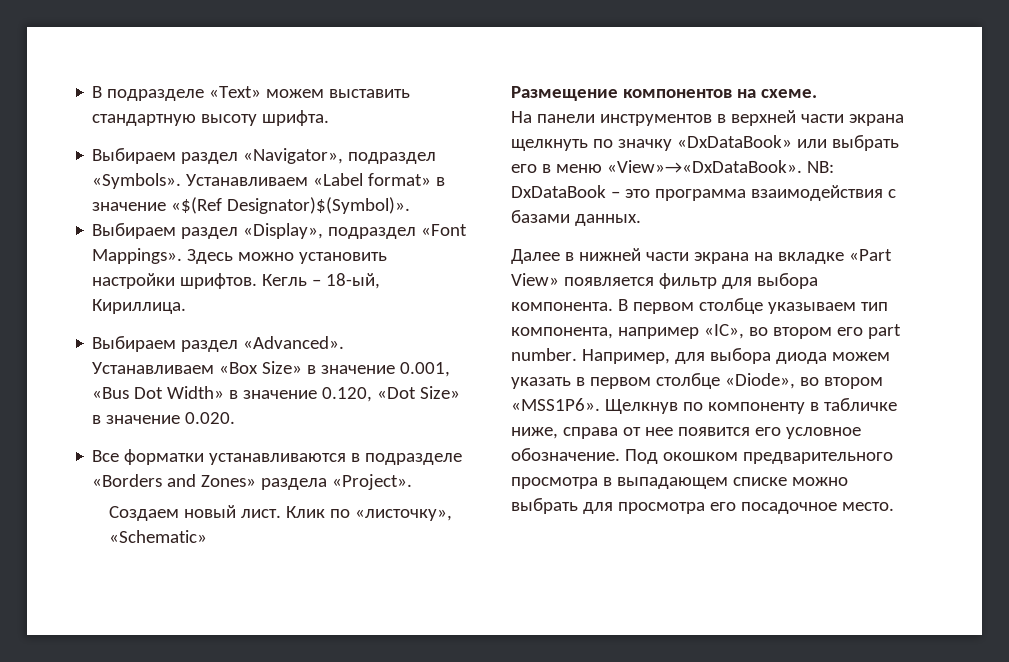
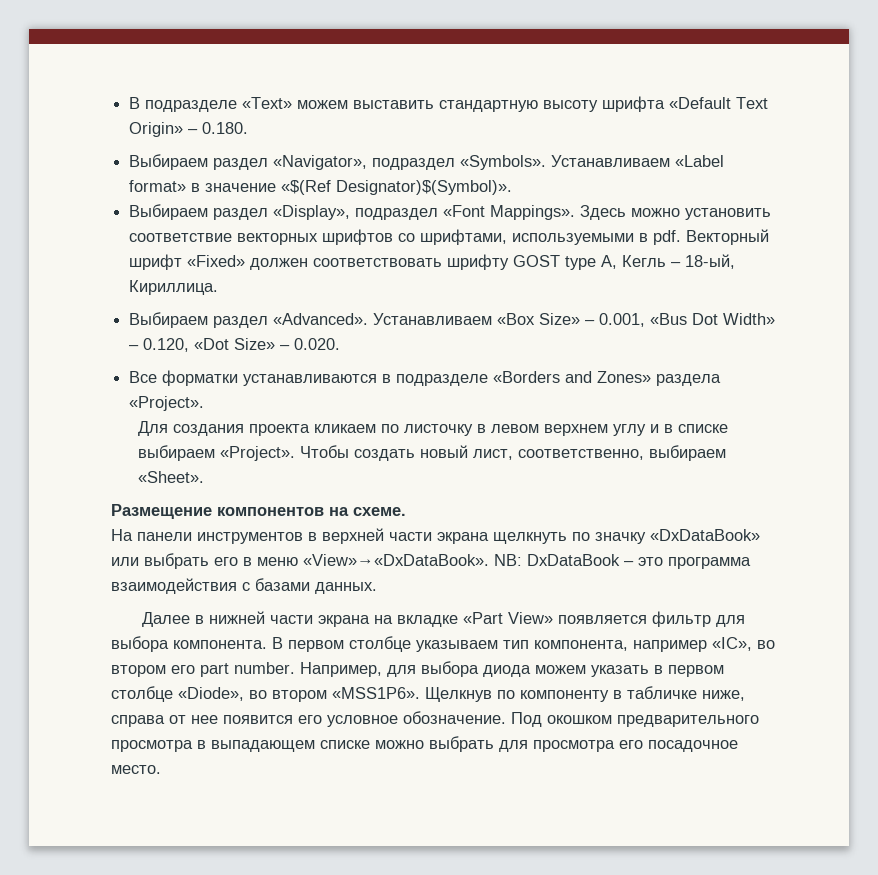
- В подразделе «Text» можем выставить стандартную высоту шрифта.
+ В подразделе «Text» можем выставить стандартную высоту шрифта «Default Text Origin» – 0.180.
- Здесь можно установить настройки шрифтов. Кегль – 18-ый, Кириллица.
+ Здесь можно установить соответствие векторных шрифтов со шрифтами, используемыми в pdf. Векторный шрифт «Fixed» должен соответствовать шрифту GOST type A, Кегль – 18-ый, Кириллица.
- Устанавливаем «Box Size» в значение 0.001, «Bus Dot Width» в значение 0.120, «Dot Size» в значение 0.020.
+ Устанавливаем «Box Size» – 0.001, «Bus Dot Width» – 0.120, «Dot Size» – 0.020.
- Создаем новый лист. Клик по «листочку», «Schematic»
+ Для создания проекта кликаем по листочку в левом верхнем углу и в списке выбираем «Project». Чтобы создать новый лист, соответственно, выбираем «Sheet».

